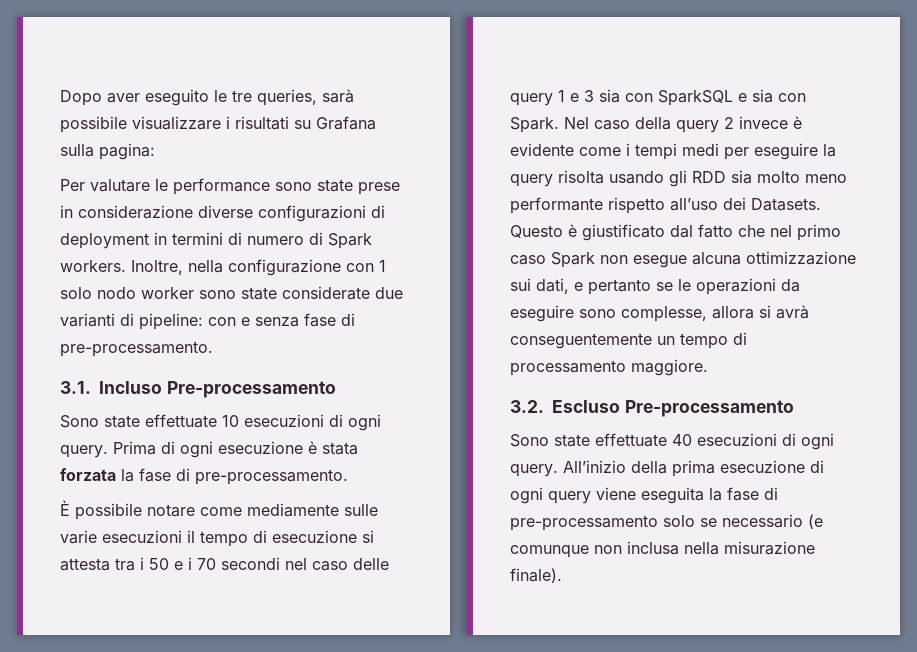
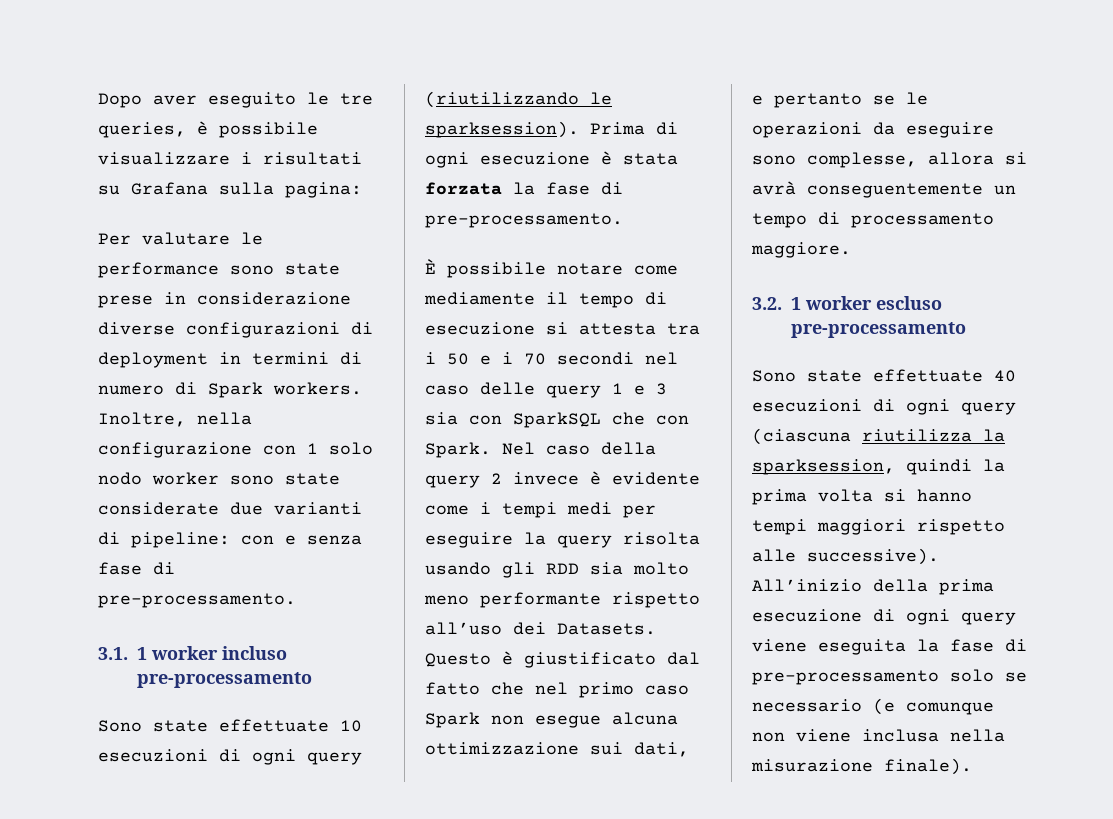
- Dopo aver eseguito le tre queries, sarà possibile visualizzare i risultati su Grafana sulla pagina:
+ Dopo aver eseguito le tre queries, è possibile visualizzare i risultati su Grafana sulla pagina:
- 3.1. Incluso Pre-processamento
+ 3.1. 1 worker incluso pre-processamento
- Sono state effettuate 10 esecuzioni di ogni query.
+ Sono state effettuate 10 esecuzioni di ogni query (riutilizzando le sparksession).
- È possibile notare come mediamente sulle varie esecuzioni il tempo di esecuzione si attesta tra i 50 e i 70 secondi nel caso delle query 1 e 3 sia con SparkSQL e sia con Spark.
+ È possibile notare come mediamente il tempo di esecuzione si attesta tra i 50 e i 70 secondi nel caso delle query 1 e 3 sia con SparkSQL che con Spark.
- 3.2. Escluso Pre-processamento
+ 3.2. 1 worker escluso pre-processamento
- Sono state effettuate 40 esecuzioni di ogni query.
+ Sono state effettuate 40 esecuzioni di ogni query (ciascuna riutilizza la sparksession, quindi la prima volta si hanno tempi maggiori rispetto alle successive).
- All’inizio della prima esecuzione di ogni query viene eseguita la fase di pre-processamento solo se necessario (e comunque non inclusa nella misurazione finale).
+ All’inizio della prima esecuzione di ogni query viene eseguita la fase di pre-processamento solo se necessario (e comunque non viene inclusa nella misurazione finale).

